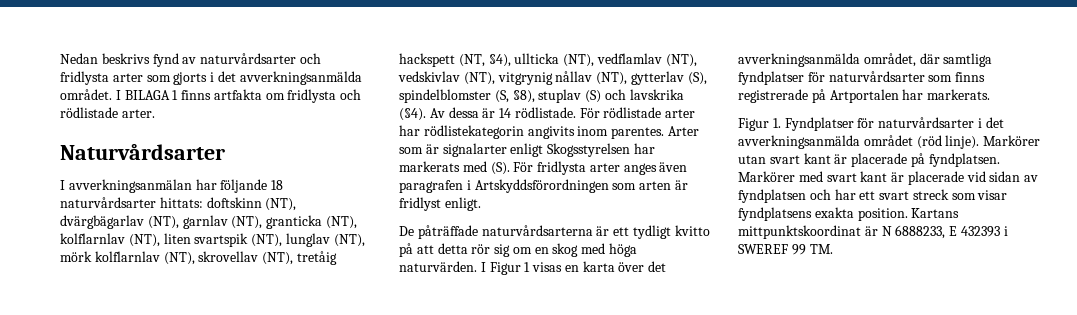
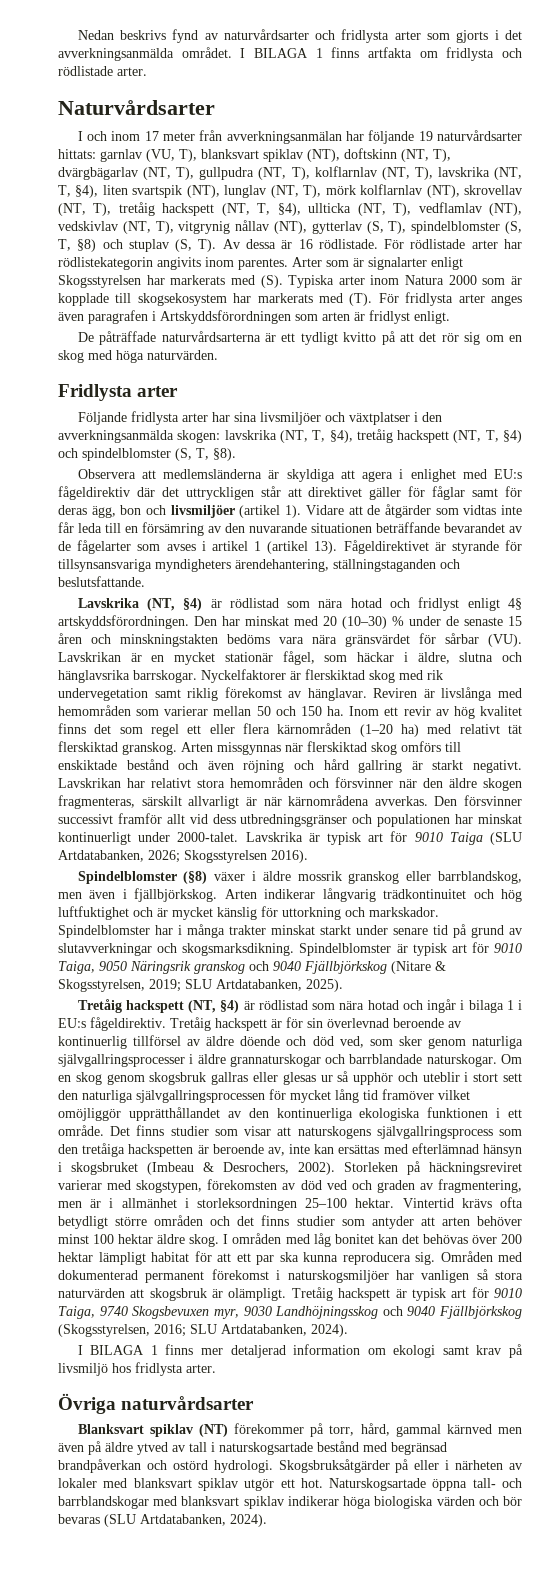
- I avverkningsanmälan har följande 18 naturvårdsarter hittats: doftskinn (NT), dvärgbägarlav (NT), garnlav (NT), granticka (NT), kolflarnlav (NT), liten svartspik (NT), lunglav (NT), mörk kolflarnlav (NT), skrovellav (NT), tretåig hackspett (NT, §4), ullticka (NT), vedflamlav (NT), vedskivlav (NT), vitgrynig nållav (NT), gytterlav (S), spindelblomster (S, §8), stuplav (S) och lavskrika (§4). Av dessa är 14 rödlistade.
+ I och inom 17 meter från avverkningsanmälan har följande 19 naturvårdsarter hittats: garnlav (VU, T), blanksvart spiklav (NT), doftskinn (NT, T), dvärgbägarlav (NT, T), gullpudra (NT, T), kolflarnlav (NT, T), lavskrika (NT, T, §4), liten svartspik (NT), lunglav (NT, T), mörk kolflarnlav (NT), skrovellav (NT, T), tretåig hackspett (NT, T, §4), ullticka (NT, T), vedflamlav (NT), vedskivlav (NT, T), vitgrynig nållav (NT), gytterlav (S, T), spindelblomster (S, T, §8) och stuplav (S, T). Av dessa är 16 rödlistade.
- Arter som är signalarter enligt Skogsstyrelsen har markerats med (S). För fridlysta arter anges även paragrafen i Artskyddsförordningen som arten är fridlyst enligt.
+ Arter som är signalarter enligt Skogsstyrelsen har markerats med (S). Typiska arter inom Natura 2000 som är kopplade till skogsekosystem har markerats med (T). För fridlysta arter anges även paragrafen i Artskyddsförordningen som arten är fridlyst enligt.
- De påträffade naturvårdsarterna är ett tydligt kvitto på att detta rör sig om en skog med höga naturvärden. I Figur 1 visas en karta över det avverkningsanmälda området, där samtliga fyndplatser för naturvårdsarter som finns registrerade på Artportalen har markerats.
- Figur 1. Fyndplatser för naturvårdsarter i det avverkningsanmälda området (röd linje). Markörer utan svart kant är placerade på fyndplatsen. Markörer med svart kant är placerade vid sidan av fyndplatsen och har ett svart streck som visar fyndplatsens exakta position. Kartans mittpunktskoordinat är N 6888233, E 432393 i SWEREF 99 TM.
+ De påträffade naturvårdsarterna är ett tydligt kvitto på att det rör sig om en skog med höga naturvärden.
+ Fridlysta arter
+ Följande fridlysta arter har sina livsmiljöer och växtplatser i den avverkningsanmälda skogen: lavskrika (NT, T, §4), tretåig hackspett (NT, T, §4) och spindelblomster (S, T, §8).
+ Observera att medlemsländerna är skyldiga att agera i enlighet med EU:s fågeldirektiv där det uttryckligen står att direktivet gäller för fåglar samt för deras ägg, bon och livsmiljöer (artikel 1). Vidare att de åtgärder som vidtas inte får leda till en försämring av den nuvarande situationen beträffande bevarandet av de fågelarter som avses i artikel 1 (artikel 13). Fågeldirektivet är styrande för tillsynsansvariga myndigheters ärendehantering, ställningstaganden och beslutsfattande.
+ Lavskrika (NT, §4) är rödlistad som nära hotad och fridlyst enligt 4§ artskyddsförordningen. Den har minskat med 20 (10–30) % under de senaste 15 åren och minskningstakten bedöms vara nära gränsvärdet för sårbar (VU). Lavskrikan är en mycket stationär fågel, som häckar i äldre, slutna och hänglavsrika barrskogar. Nyckelfaktorer är flerskiktad skog med rik undervegetation samt riklig förekomst av hänglavar. Reviren är livslånga med hemområden som varierar mellan 50 och 150 ha. Inom ett revir av hög kvalitet finns det som regel ett eller flera kärnområden (1–20 ha) med relativt tät flerskiktad granskog. Arten missgynnas när flerskiktad skog omförs till enskiktade bestånd och även röjning och hård gallring är starkt negativt. Lavskrikan har relativt stora hemområden och försvinner när den äldre skogen fragmenteras, särskilt allvarligt är när kärnområdena avverkas. Den försvinner successivt framför allt vid dess utbredningsgränser och populationen har minskat kontinuerligt under 2000-talet. Lavskrika är typisk art för 9010 Taiga (SLU Artdatabanken, 2026; Skogsstyrelsen 2016).
+ Spindelblomster (§8) växer i äldre mossrik granskog eller barrblandskog, men även i fjällbjörkskog. Arten indikerar långvarig trädkontinuitet och hög luftfuktighet och är mycket känslig för uttorkning och markskador. Spindelblomster har i många trakter minskat starkt under senare tid på grund av slutavverkningar och skogsmarksdikning. Spindelblomster är typisk art för 9010 Taiga, 9050 Näringsrik granskog och 9040 Fjällbjörkskog (Nitare & Skogsstyrelsen, 2019; SLU Artdatabanken, 2025).
+ Tretåig hackspett (NT, §4) är rödlistad som nära hotad och ingår i bilaga 1 i EU:s fågeldirektiv. Tretåig hackspett är för sin överlevnad beroende av kontinuerlig tillförsel av äldre döende och död ved, som sker genom naturliga självgallringsprocesser i äldre grannaturskogar och barrblandade naturskogar. Om en skog genom skogsbruk gallras eller glesas ur så upphör och uteblir i stort sett den naturliga självgallringsprocessen för mycket lång tid framöver vilket omöjliggör upprätthållandet av den kontinuerliga ekologiska funktionen i ett område. Det finns studier som visar att naturskogens självgallringsprocess som den tretåiga hackspetten är beroende av, inte kan ersättas med efterlämnad hänsyn i skogsbruket (Imbeau & Desrochers, 2002). Storleken på häckningsreviret varierar med skogstypen, förekomsten av död ved och graden av fragmentering, men är i allmänhet i storleksordningen 25–100 hektar. Vintertid krävs ofta betydligt större områden och det finns studier som antyder att arten behöver minst 100 hektar äldre skog. I områden med låg bonitet kan det behövas över 200 hektar lämpligt habitat för att ett par ska kunna reproducera sig. Områden med dokumenterad permanent förekomst i naturskogsmiljöer har vanligen så stora naturvärden att skogsbruk är olämpligt. Tretåig hackspett är typisk art för 9010 Taiga, 9740 Skogsbevuxen myr, 9030 Landhöjningsskog och 9040 Fjällbjörkskog (Skogsstyrelsen, 2016; SLU Artdatabanken, 2024).
+ I BILAGA 1 finns mer detaljerad information om ekologi samt krav på livsmiljö hos fridlysta arter.
+ Övriga naturvårdsarter
+ Blanksvart spiklav (NT) förekommer på torr, hård, gammal kärnved men även på äldre ytved av tall i naturskogsartade bestånd med begränsad brandpåverkan och ostörd hydrologi. Skogsbruksåtgärder på eller i närheten av lokaler med blanksvart spiklav utgör ett hot. Naturskogsartade öppna tall- och barrblandskogar med blanksvart spiklav indikerar höga biologiska värden och bör bevaras (SLU Artdatabanken, 2024).

